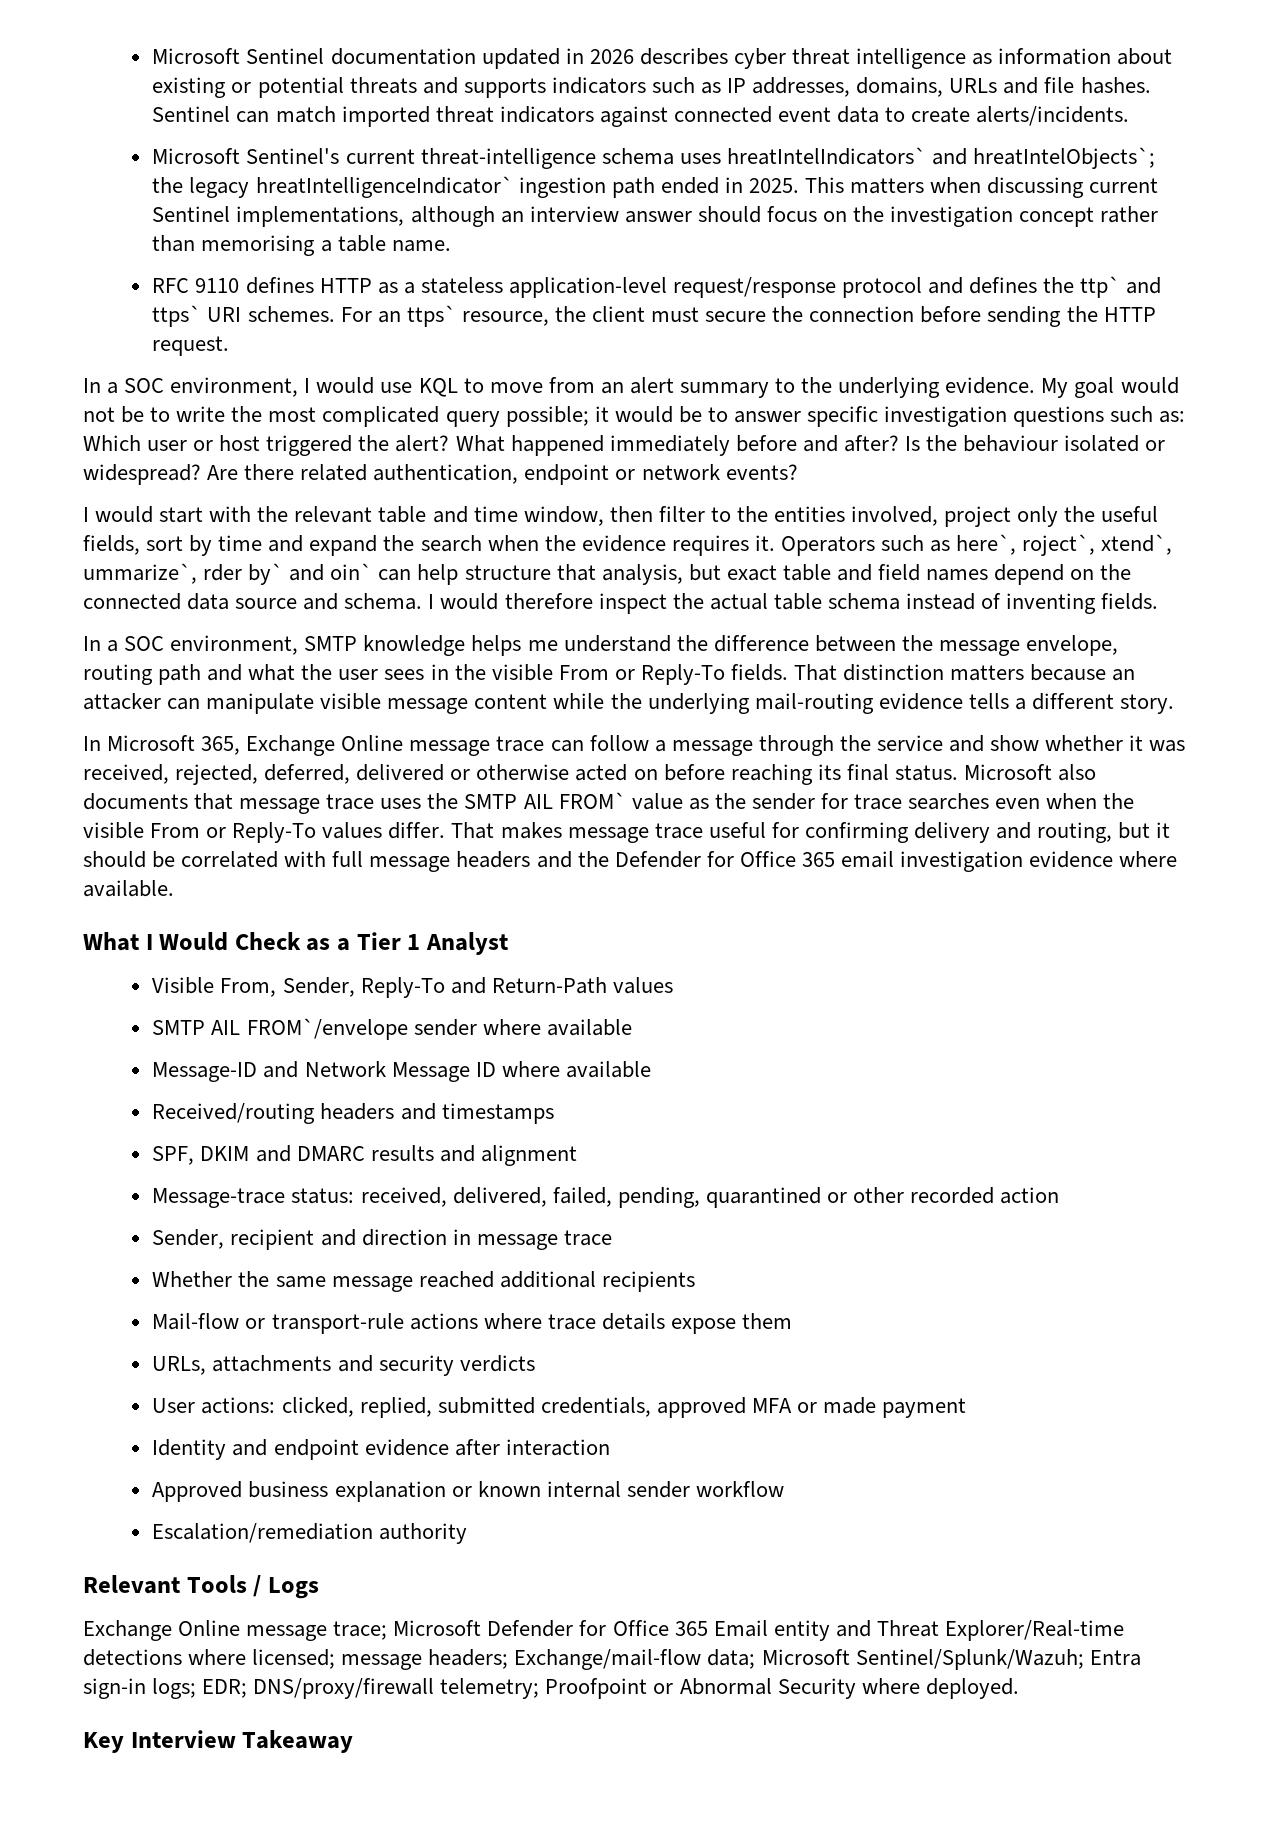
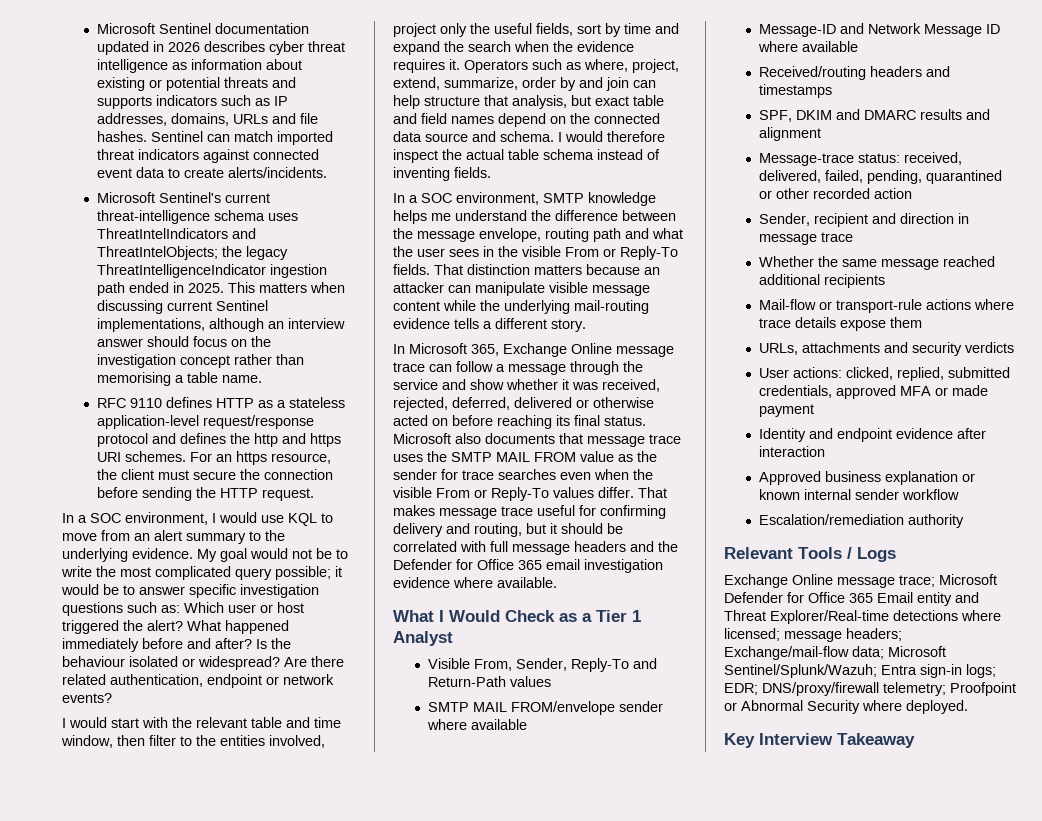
- Microsoft Sentinel's current threat-intelligence schema uses hreatIntelIndicators` and hreatIntelObjects`; the legacy hreatIntelligenceIndicator` ingestion path ended in 2025.
+ Microsoft Sentinel's current threat-intelligence schema uses ThreatIntelIndicators and ThreatIntelObjects; the legacy ThreatIntelligenceIndicator ingestion path ended in 2025.
- RFC 9110 defines HTTP as a stateless application-level request/response protocol and defines the ttp` and ttps` URI schemes.
+ RFC 9110 defines HTTP as a stateless application-level request/response protocol and defines the http and https URI schemes.
- For an ttps` resource, the client must secure the connection before sending the HTTP request.
+ For an https resource, the client must secure the connection before sending the HTTP request.
- Operators such as here`, roject`, xtend`, ummarize`, rder by` and oin` can help structure that analysis, but exact table and field names depend on the connected data source and schema.
+ Operators such as where, project, extend, summarize, order by and join can help structure that analysis, but exact table and field names depend on the connected data source and schema.
- Microsoft also documents that message trace uses the SMTP AIL FROM` value as the sender for trace searches even when the visible From or Reply-To values differ.
+ Microsoft also documents that message trace uses the SMTP MAIL FROM value as the sender for trace searches even when the visible From or Reply-To values differ.
- SMTP AIL FROM`/envelope sender where available
+ SMTP MAIL FROM/envelope sender where available

